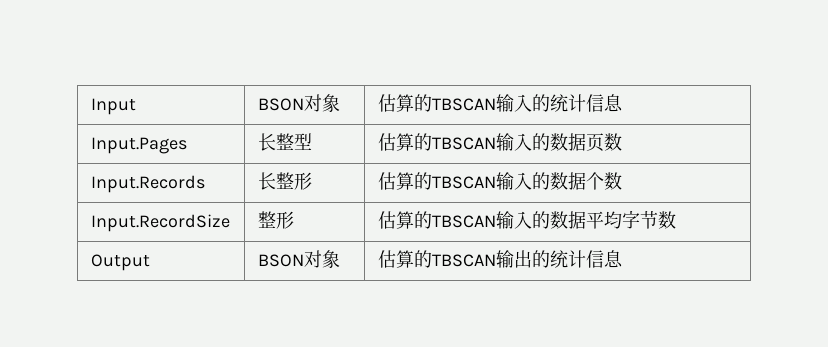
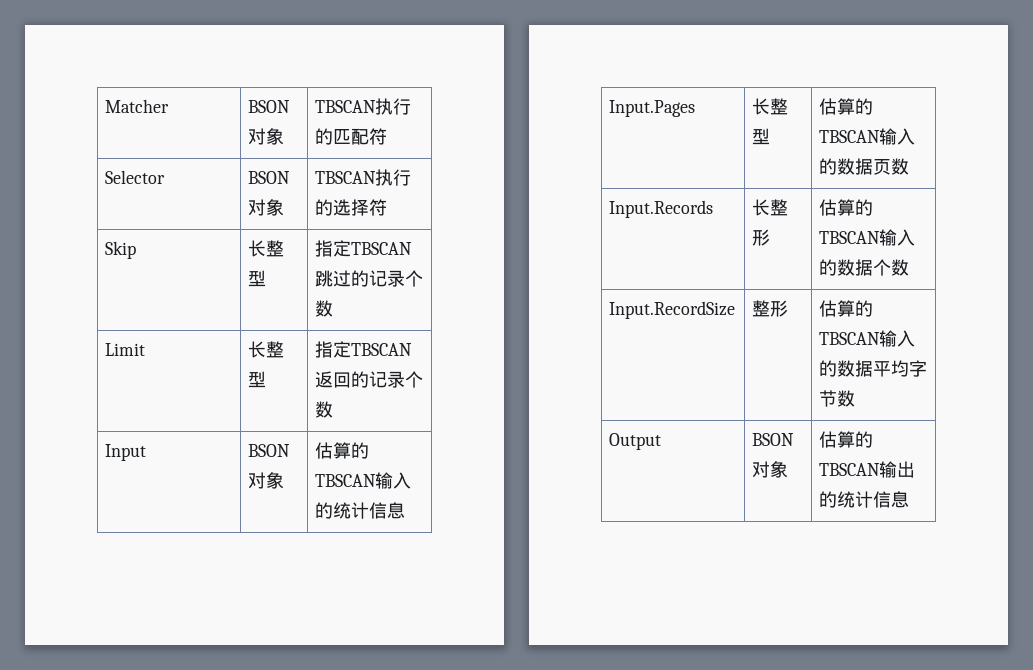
+ Matcher | BSON对象 | TBSCAN执行的匹配符
+ Selector | BSON对象 | TBSCAN执行的选择符
+ Skip | 长整型 | 指定TBSCAN跳过的记录个数
+ Limit | 长整型 | 指定TBSCAN返回的记录个数

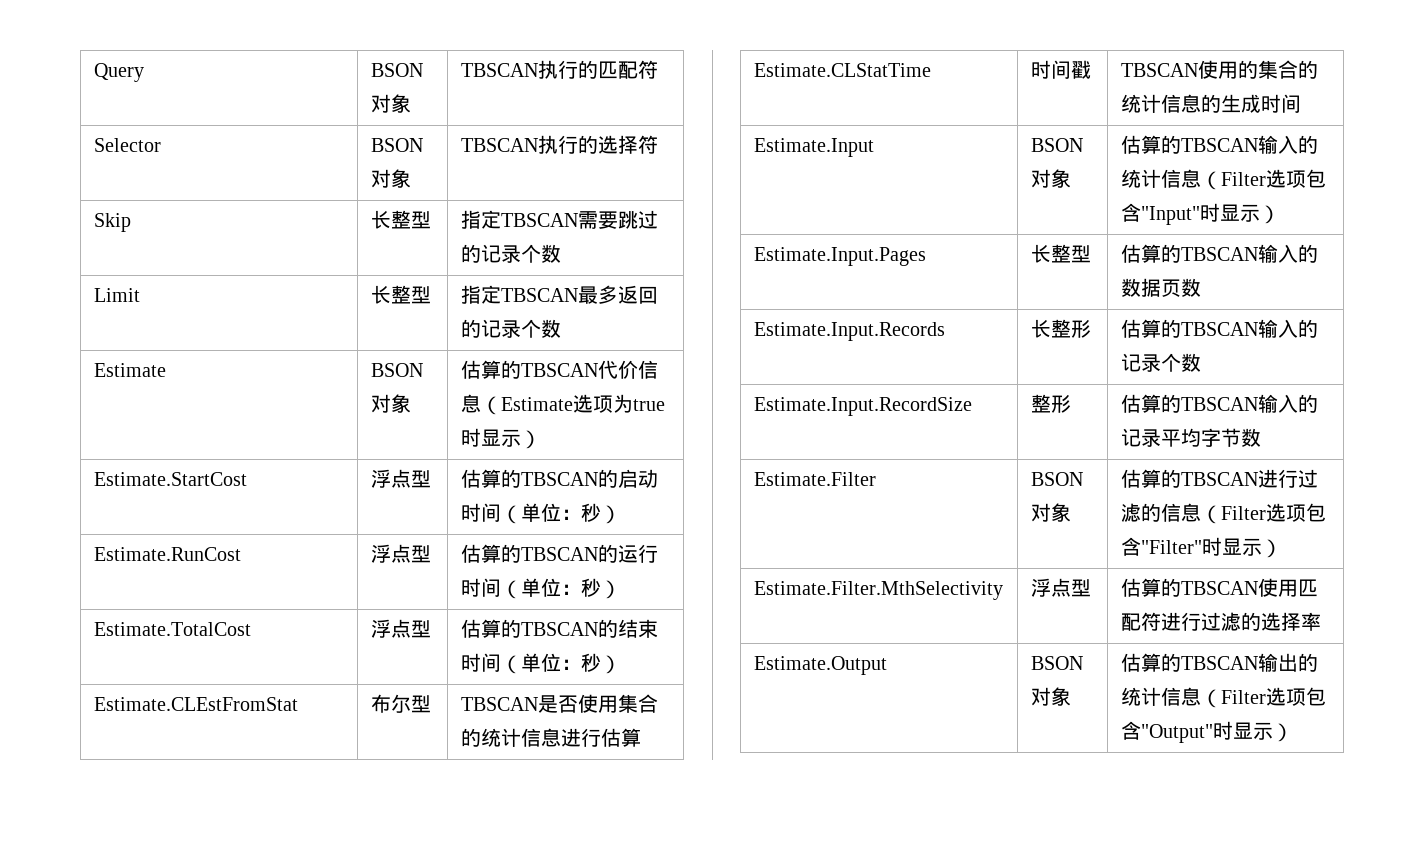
- Matcher | BSON对象 | TBSCAN执行的匹配符
+ Query | BSON对象 | TBSCAN执行的匹配符
- Skip | 长整型 | 指定TBSCAN跳过的记录个数
+ Skip | 长整型 | 指定TBSCAN需要跳过的记录个数
- Limit | 长整型 | 指定TBSCAN返回的记录个数
+ Limit | 长整型 | 指定TBSCAN最多返回的记录个数
- Input | BSON对象 | 估算的TBSCAN输入的统计信息
- Input.Pages | 长整型 | 估算的TBSCAN输入的数据页数
+ Estimate | BSON对象 | 估算的TBSCAN代价信息（Estimate选项为true时显示）
+ Estimate.StartCost | 浮点型 | 估算的TBSCAN的启动时间（单位：秒）
+ Estimate.RunCost | 浮点型 | 估算的TBSCAN的运行时间（单位：秒）
+ Estimate.TotalCost | 浮点型 | 估算的TBSCAN的结束时间（单位：秒）
+ Estimate.CLEstFromStat | 布尔型 | TBSCAN是否使用集合的统计信息进行估算
+ Estimate.CLStatTime | 时间戳 | TBSCAN使用的集合的统计信息的生成时间
+ Estimate.Input | BSON对象 | 估算的TBSCAN输入的统计信息（Filter选项包含"Input"时显示）
+ Estimate.Input.Pages | 长整型 | 估算的TBSCAN输入的数据页数
- Input.Records | 长整形 | 估算的TBSCAN输入的数据个数
- Input.RecordSize | 整形 | 估算的TBSCAN输入的数据平均字节数
+ Estimate.Input.Records | 长整形 | 估算的TBSCAN输入的记录个数
+ Estimate.Input.RecordSize | 整形 | 估算的TBSCAN输入的记录平均字节数
- Output | BSON对象 | 估算的TBSCAN输出的统计信息
+ Estimate.Filter | BSON对象 | 估算的TBSCAN进行过滤的信息（Filter选项包含"Filter"时显示）
+ Estimate.Filter.MthSelectivity | 浮点型 | 估算的TBSCAN使用匹配符进行过滤的选择率
+ Estimate.Output | BSON对象 | 估算的TBSCAN输出的统计信息（Filter选项包含"Output"时显示）

